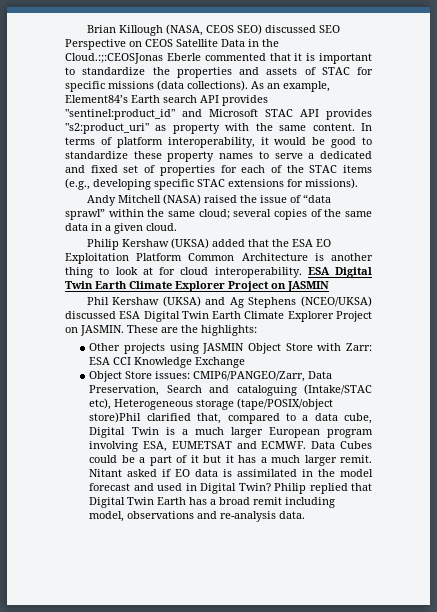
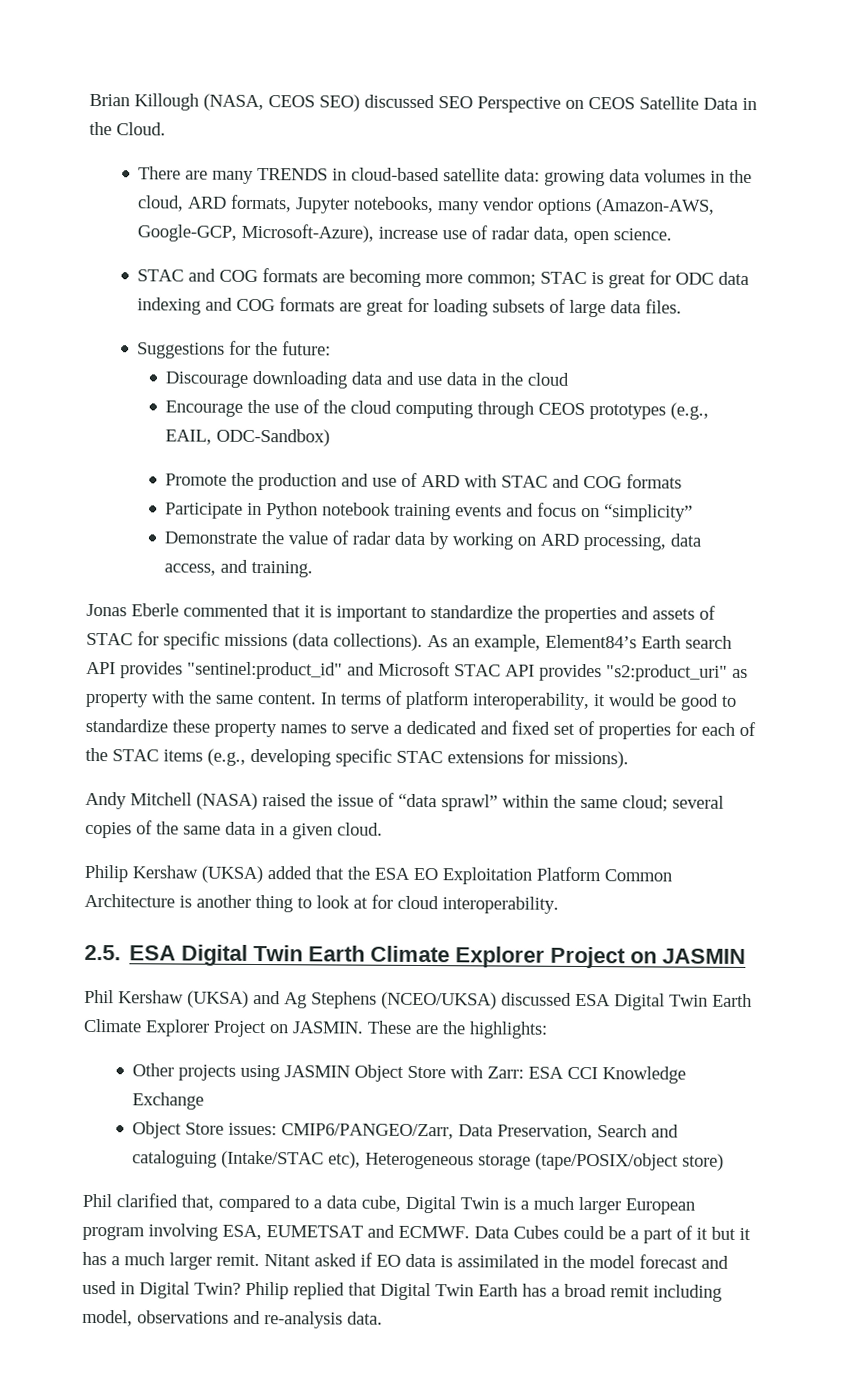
- Brian Killough (NASA, CEOS SEO) discussed SEO Perspective on CEOS Satellite Data in the Cloud.:;:CEOSJonas Eberle commented that it is important to standardize the properties and assets of STAC for specific missions (data collections).
+ Brian Killough (NASA, CEOS SEO) discussed SEO Perspective on CEOS Satellite Data in the Cloud.
+ There are many TRENDS in cloud-based satellite data: growing data volumes in the cloud, ARD formats, Jupyter notebooks, many vendor options (Amazon-AWS, Google-GCP, Microsoft-Azure), increase use of radar data, open science.
+ STAC and COG formats are becoming more common; STAC is great for ODC data indexing and COG formats are great for loading subsets of large data files.
+ Suggestions for the future:
+ Discourage downloading data and use data in the cloud
+ Encourage the use of the cloud computing through CEOS prototypes (e.g., EAIL, ODC-Sandbox)
+ Promote the production and use of ARD with STAC and COG formats
+ Participate in Python notebook training events and focus on “simplicity”
+ Demonstrate the value of radar data by working on ARD processing, data access, and training.
+ Jonas Eberle commented that it is important to standardize the properties and assets of STAC for specific missions (data collections).
- Philip Kershaw (UKSA) added that the ESA EO Exploitation Platform Common Architecture is another thing to look at for cloud interoperability. ESA Digital Twin Earth Climate Explorer Project on JASMIN
+ Philip Kershaw (UKSA) added that the ESA EO Exploitation Platform Common Architecture is another thing to look at for cloud interoperability.
+ 2.5. ESA Digital Twin Earth Climate Explorer Project on JASMIN
- Object Store issues: CMIP6/PANGEO/Zarr, Data Preservation, Search and cataloguing (Intake/STAC etc), Heterogeneous storage (tape/POSIX/object store)Phil clarified that, compared to a data cube, Digital Twin is a much larger European program involving ESA, EUMETSAT and ECMWF.
+ Object Store issues: CMIP6/PANGEO/Zarr, Data Preservation, Search and cataloguing (Intake/STAC etc), Heterogeneous storage (tape/POSIX/object store)
+ Phil clarified that, compared to a data cube, Digital Twin is a much larger European program involving ESA, EUMETSAT and ECMWF.

